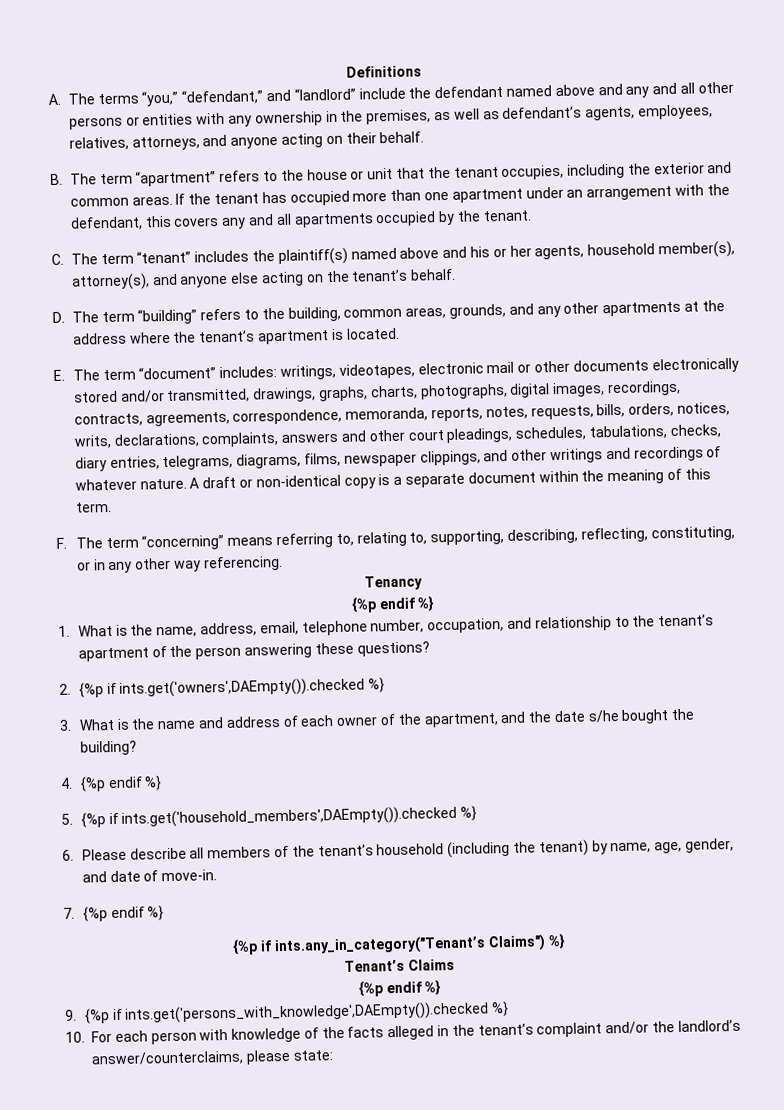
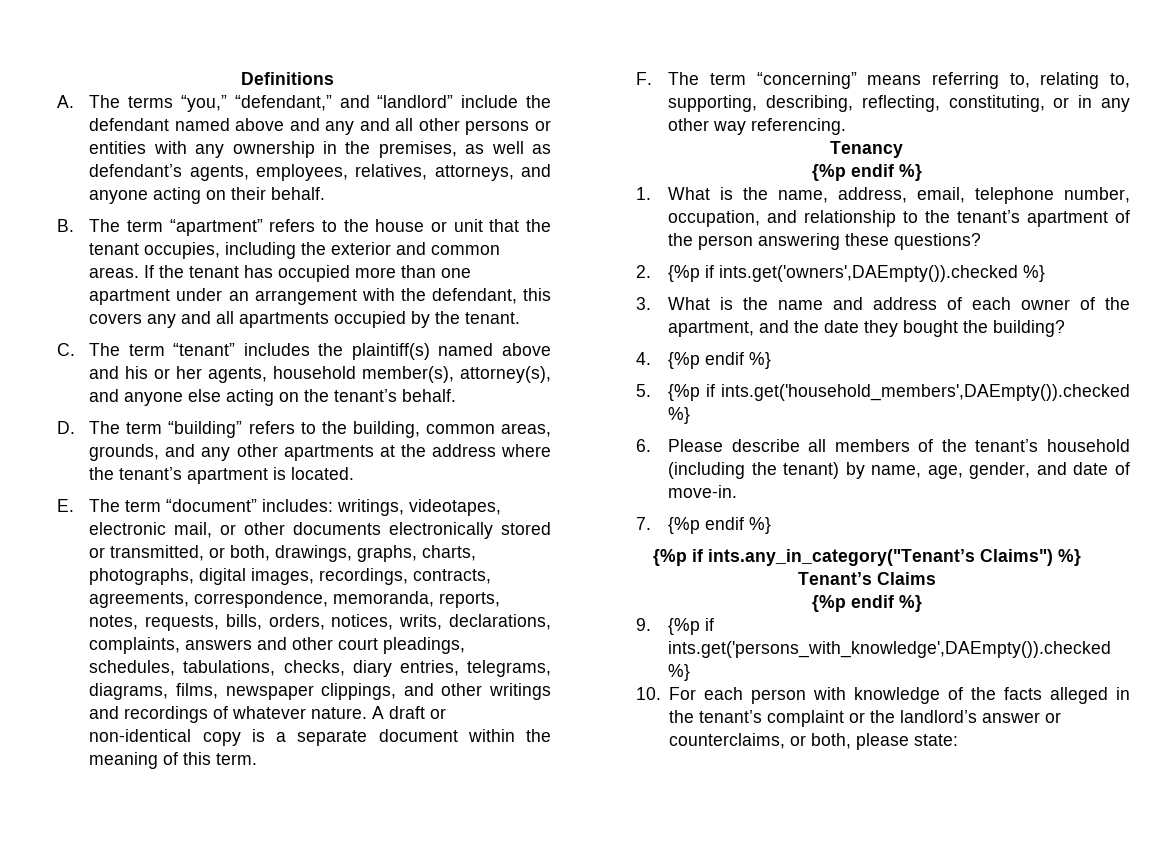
- E. The term “document” includes: writings, videotapes, electronic mail or other documents electronically stored and/or transmitted, drawings, graphs, charts, photographs, digital images, recordings, contracts, agreements, correspondence, memoranda, reports, notes, requests, bills, orders, notices, writs, declarations, complaints, answers and other court pleadings, schedules, tabulations, checks, diary entries, telegrams, diagrams, films, newspaper clippings, and other writings and recordings of whatever nature.
+ E. The term “document” includes: writings, videotapes, electronic mail, or other documents electronically stored or transmitted, or both, drawings, graphs, charts, photographs, digital images, recordings, contracts, agreements, correspondence, memoranda, reports, notes, requests, bills, orders, notices, writs, declarations, complaints, answers and other court pleadings, schedules, tabulations, checks, diary entries, telegrams, diagrams, films, newspaper clippings, and other writings and recordings of whatever nature.
- 3. What is the name and address of each owner of the apartment, and the date s/he bought the building?
+ 3. What is the name and address of each owner of the apartment, and the date they bought the building?
- 10. For each person with knowledge of the facts alleged in the tenant’s complaint and/or the landlord’s answer/counterclaims, please state:
+ 10. For each person with knowledge of the facts alleged in the tenant’s complaint or the landlord’s answer or counterclaims, or both, please state:

